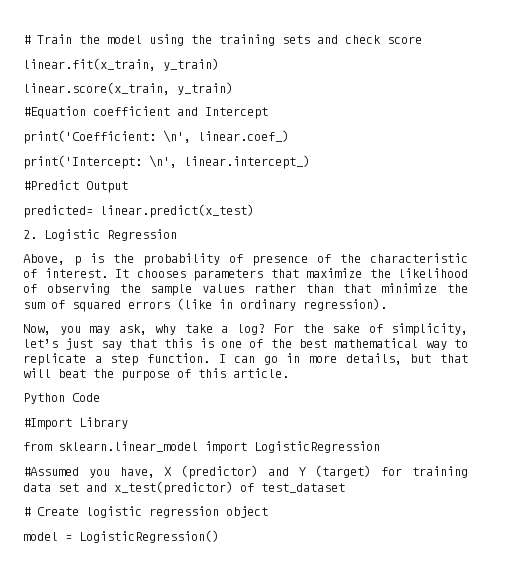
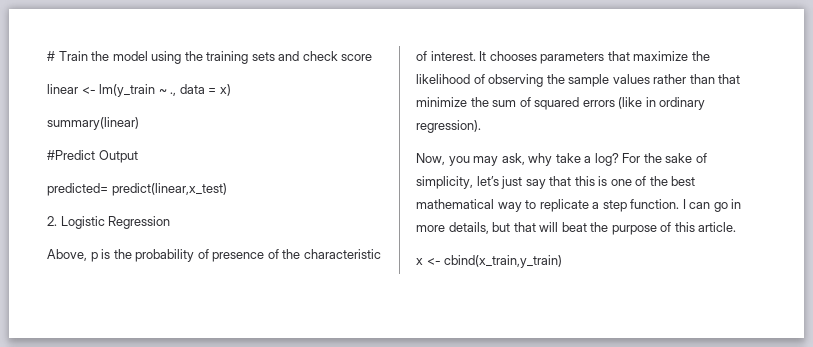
- linear.fit(x_train, y_train)
- linear.score(x_train, y_train)
- #Equation coefficient and Intercept
- print('Coefficient: \n', linear.coef_)
- print('Intercept: \n', linear.intercept_)
+ linear <- lm(y_train ~ ., data = x)
+ summary(linear)
- predicted= linear.predict(x_test)
+ predicted= predict(linear,x_test)
- Python Code
- #Import Library
- from sklearn.linear_model import LogisticRegression
- #Assumed you have, X (predictor) and Y (target) for training data set and x_test(predictor) of test_dataset
- # Create logistic regression object
- model = LogisticRegression()
+ x <- cbind(x_train,y_train)

